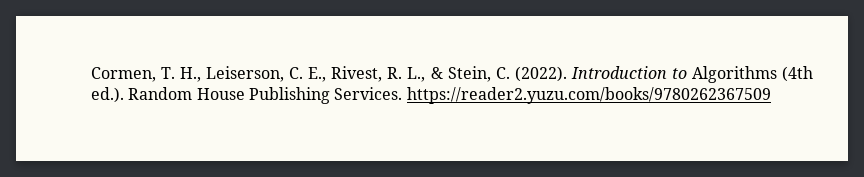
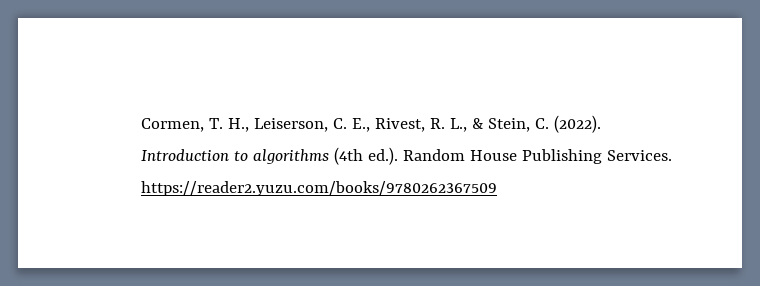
- Introduction to Algorithms (4th ed.). Random House Publishing Services. https://reader2.yuzu.com/books/9780262367509
+ Introduction to algorithms (4th ed.). Random House Publishing Services. https://reader2.yuzu.com/books/9780262367509

